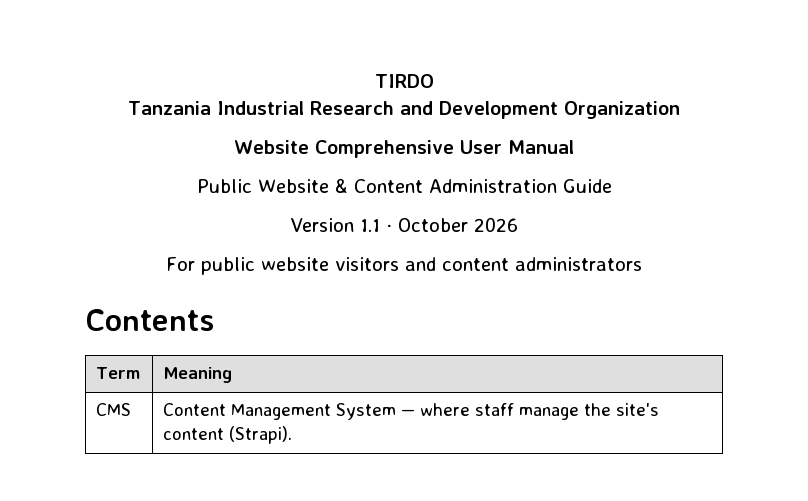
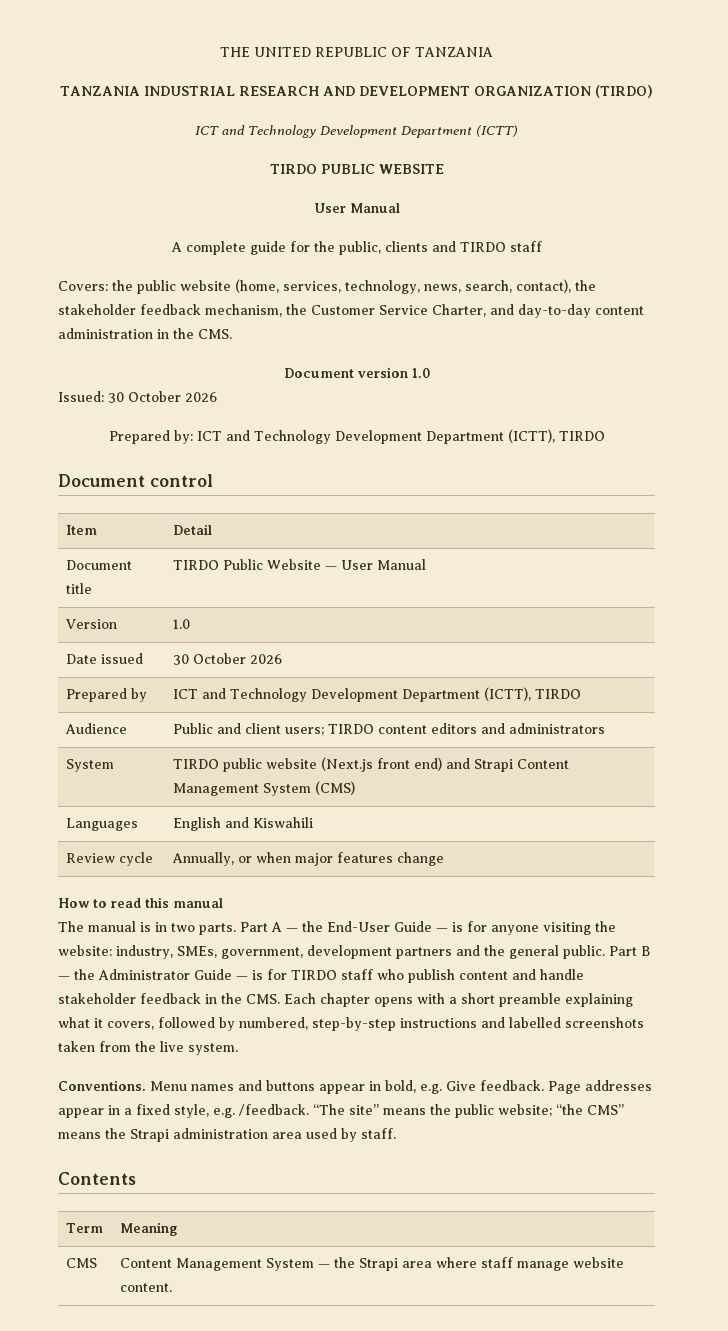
- TIRDO
- Tanzania Industrial Research and Development Organization
- Website Comprehensive User Manual
- Public Website & Content Administration Guide
- Version 1.1 · October 2026
- For public website visitors and content administrators
+ THE UNITED REPUBLIC OF TANZANIA
+ TANZANIA INDUSTRIAL RESEARCH AND DEVELOPMENT ORGANIZATION (TIRDO)
+ ICT and Technology Development Department (ICTT)
+ TIRDO PUBLIC WEBSITE
+ User Manual
+ A complete guide for the public, clients and TIRDO staff
+ Covers: the public website (home, services, technology, news, search, contact), the stakeholder feedback mechanism, the Customer Service Charter, and day-to-day content administration in the CMS.
+ Document version 1.0
+ Issued: 30 October 2026
+ Prepared by: ICT and Technology Development Department (ICTT), TIRDO
+ Document control
+ Item | Detail
+ Document title | TIRDO Public Website — User Manual
+ Version | 1.0
+ Date issued | 30 October 2026
+ Prepared by | ICT and Technology Development Department (ICTT), TIRDO
+ Audience | Public and client users; TIRDO content editors and administrators
+ System | TIRDO public website (Next.js front end) and Strapi Content Management System (CMS)
+ Languages | English and Kiswahili
+ Review cycle | Annually, or when major features change
+ How to read this manual
+ The manual is in two parts. Part A — the End-User Guide — is for anyone visiting the website: industry, SMEs, government, development partners and the general public. Part B — the Administrator Guide — is for TIRDO staff who publish content and handle stakeholder feedback in the CMS. Each chapter opens with a short preamble explaining what it covers, followed by numbered, step-by-step instructions and labelled screenshots taken from the live system.
+ Conventions. Menu names and buttons appear in bold, e.g. Give feedback. Page addresses appear in a fixed style, e.g. /feedback. “The site” means the public website; “the CMS” means the Strapi administration area used by staff.
- CMS | Content Management System — where staff manage the site's content (Strapi).
+ CMS | Content Management System — the Strapi area where staff manage website content.

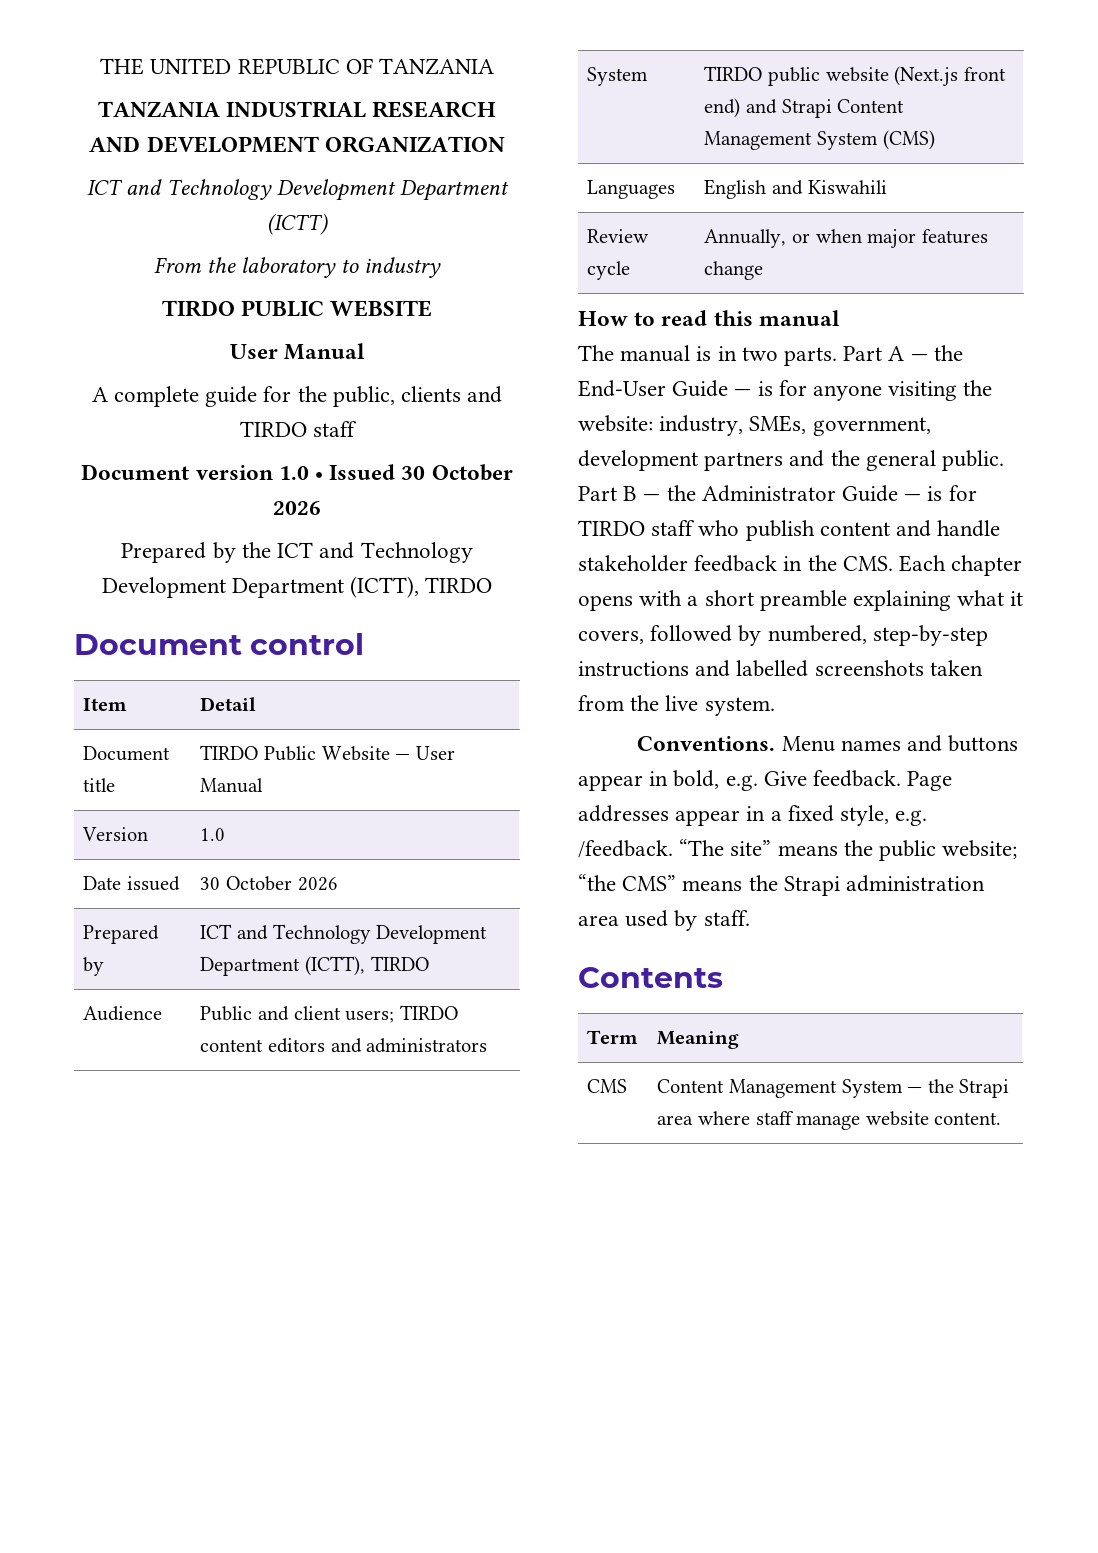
- TANZANIA INDUSTRIAL RESEARCH AND DEVELOPMENT ORGANIZATION (TIRDO)
+ TANZANIA INDUSTRIAL RESEARCH AND DEVELOPMENT ORGANIZATION
+ From the laboratory to industry
- Covers: the public website (home, services, technology, news, search, contact), the stakeholder feedback mechanism, the Customer Service Charter, and day-to-day content administration in the CMS.
- Document version 1.0
- Issued: 30 October 2026
- Prepared by: ICT and Technology Development Department (ICTT), TIRDO
+ Document version 1.0 • Issued 30 October 2026
+ Prepared by the ICT and Technology Development Department (ICTT), TIRDO

